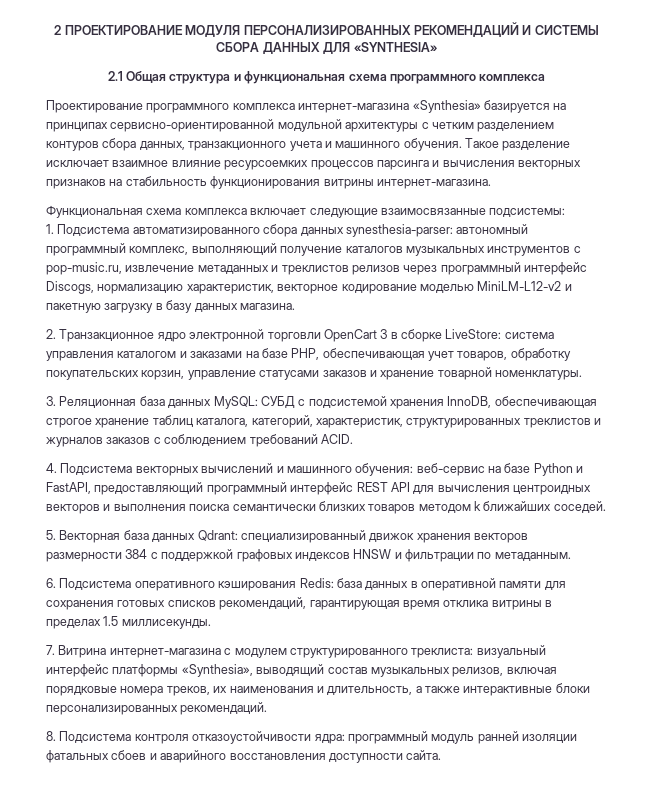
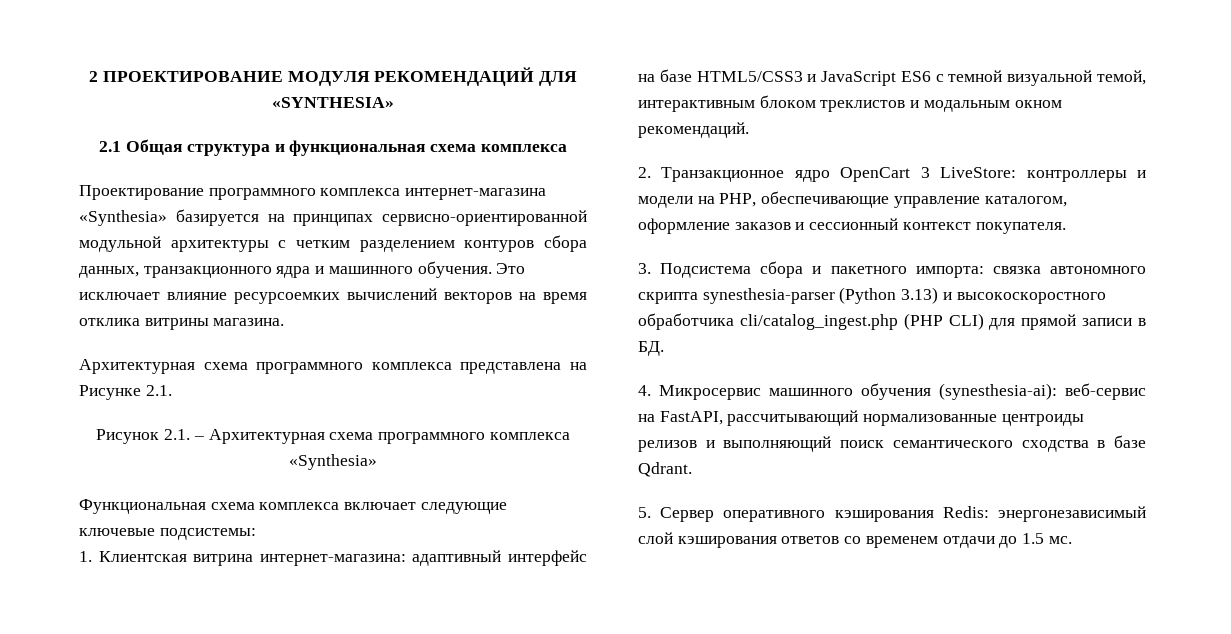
- 2 ПРОЕКТИРОВАНИЕ МОДУЛЯ ПЕРСОНАЛИЗИРОВАННЫХ РЕКОМЕНДАЦИЙ И СИСТЕМЫ СБОРА ДАННЫХ ДЛЯ «SYNTHESIA»
+ 2 ПРОЕКТИРОВАНИЕ МОДУЛЯ РЕКОМЕНДАЦИЙ ДЛЯ «SYNTHESIA»
- 2.1 Общая структура и функциональная схема программного комплекса
+ 2.1 Общая структура и функциональная схема комплекса
- Проектирование программного комплекса интернет-магазина «Synthesia» базируется на принципах сервисно-ориентированной модульной архитектуры с четким разделением контуров сбора данных, транзакционного учета и машинного обучения.
+ Проектирование программного комплекса интернет-магазина «Synthesia» базируется на принципах сервисно-ориентированной модульной архитектуры с четким разделением контуров сбора данных, транзакционного ядра и машинного обучения.
- Такое разделение исключает взаимное влияние ресурсоемких процессов парсинга и вычисления векторных признаков на стабильность функционирования витрины интернет-магазина.
+ Это исключает влияние ресурсоемких вычислений векторов на время отклика витрины магазина.
+ Архитектурная схема программного комплекса представлена на Рисунке 2.1.
+ Рисунок 2.1. – Архитектурная схема программного комплекса «Synthesia»
- Функциональная схема комплекса включает следующие взаимосвязанные подсистемы:
+ Функциональная схема комплекса включает следующие ключевые подсистемы:
- 1. Подсистема автоматизированного сбора данных synesthesia-parser: автономный программный комплекс, выполняющий получение каталогов музыкальных инструментов с pop-music.ru, извлечение метаданных и треклистов релизов через программный интерфейс Discogs, нормализацию характеристик, векторное кодирование моделью MiniLM-L12-v2 и пакетную загрузку в базу данных магазина.
- 2. Транзакционное ядро электронной торговли OpenCart 3 в сборке LiveStore: система управления каталогом и заказами на базе PHP, обеспечивающая учет товаров, обработку покупательских корзин, управление статусами заказов и хранение товарной номенклатуры.
- 3. Реляционная база данных MySQL: СУБД с подсистемой хранения InnoDB, обеспечивающая строгое хранение таблиц каталога, категорий, характеристик, структурированных треклистов и журналов заказов с соблюдением требований ACID.
- 4. Подсистема векторных вычислений и машинного обучения: веб-сервис на базе Python и FastAPI, предоставляющий программный интерфейс REST API для вычисления центроидных векторов и выполнения поиска семантически близких товаров методом k ближайших соседей.
- 5. Векторная база данных Qdrant: специализированный движок хранения векторов размерности 384 с поддержкой графовых индексов HNSW и фильтрации по метаданным.
- 6. Подсистема оперативного кэширования Redis: база данных в оперативной памяти для сохранения готовых списков рекомендаций, гарантирующая время отклика витрины в пределах 1.5 миллисекунды.
- 7. Витрина интернет-магазина с модулем структурированного треклиста: визуальный интерфейс платформы «Synthesia», выводящий состав музыкальных релизов, включая порядковые номера треков, их наименования и длительность, а также интерактивные блоки персонализированных рекомендаций.
- 8. Подсистема контроля отказоустойчивости ядра: программный модуль ранней изоляции фатальных сбоев и аварийного восстановления доступности сайта.
+ 1. Клиентская витрина интернет-магазина: адаптивный интерфейс на базе HTML5/CSS3 и JavaScript ES6 с темной визуальной темой, интерактивным блоком треклистов и модальным окном рекомендаций.
+ 2. Транзакционное ядро OpenCart 3 LiveStore: контроллеры и модели на PHP, обеспечивающие управление каталогом, оформление заказов и сессионный контекст покупателя.
+ 3. Подсистема сбора и пакетного импорта: связка автономного скрипта synesthesia-parser (Python 3.13) и высокоскоростного обработчика cli/catalog_ingest.php (PHP CLI) для прямой записи в БД.
+ 4. Микросервис машинного обучения (synesthesia-ai): веб-сервис на FastAPI, рассчитывающий нормализованные центроиды релизов и выполняющий поиск семантического сходства в базе Qdrant.
+ 5. Сервер оперативного кэширования Redis: энергонезависимый слой кэширования ответов со временем отдачи до 1.5 мс.

